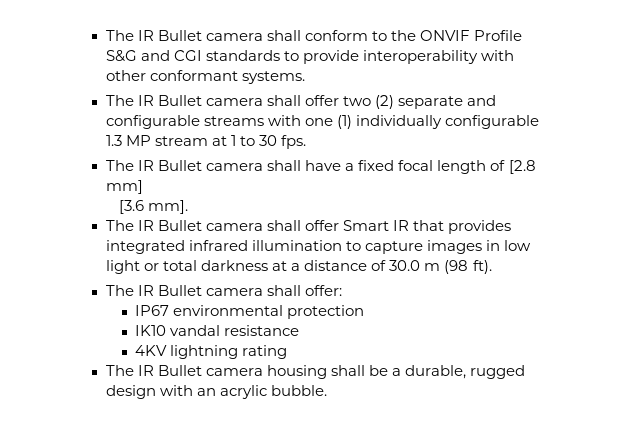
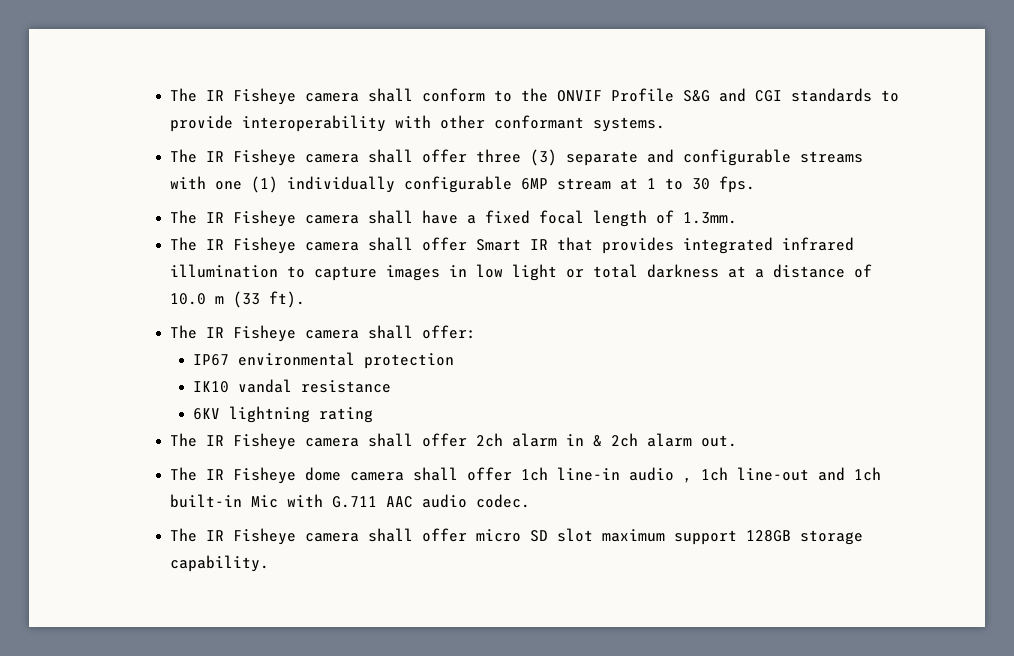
- The IR Bullet camera shall conform to the ONVIF Profile S&G and CGI standards to provide interoperability with other conformant systems.
+ The IR Fisheye camera shall conform to the ONVIF Profile S&G and CGI standards to provide interoperability with other conformant systems.
- The IR Bullet camera shall offer two (2) separate and configurable streams with one (1) individually configurable 1.3 MP stream at 1 to 30 fps.
+ The IR Fisheye camera shall offer three (3) separate and configurable streams with one (1) individually configurable 6MP stream at 1 to 30 fps.
- The IR Bullet camera shall have a fixed focal length of [2.8 mm]
- [3.6 mm].
- The IR Bullet camera shall offer Smart IR that provides integrated infrared illumination to capture images in low light or total darkness at a distance of 30.0 m (98 ft).
+ The IR Fisheye camera shall have a fixed focal length of 1.3mm.
+ The IR Fisheye camera shall offer Smart IR that provides integrated infrared illumination to capture images in low light or total darkness at a distance of 10.0 m (33 ft).
- The IR Bullet camera shall offer:
+ The IR Fisheye camera shall offer:
- 4KV lightning rating
+ 6KV lightning rating
- The IR Bullet camera housing shall be a durable, rugged design with an acrylic bubble.
+ The IR Fisheye camera shall offer 2ch alarm in & 2ch alarm out.
+ The IR Fisheye dome camera shall offer 1ch line-in audio , 1ch line-out and 1ch built-in Mic with G.711 AAC audio codec.
+ The IR Fisheye camera shall offer micro SD slot maximum support 128GB storage capability.

